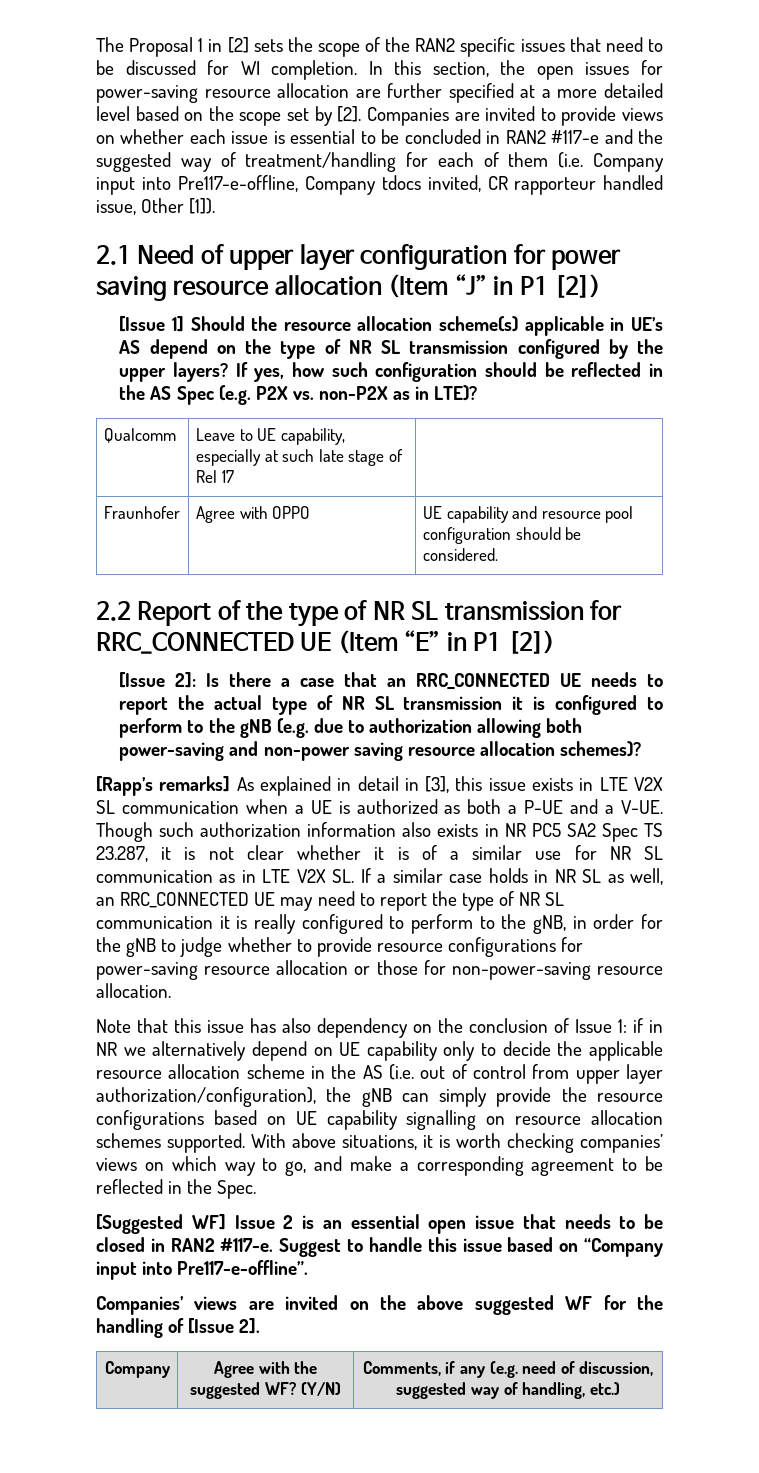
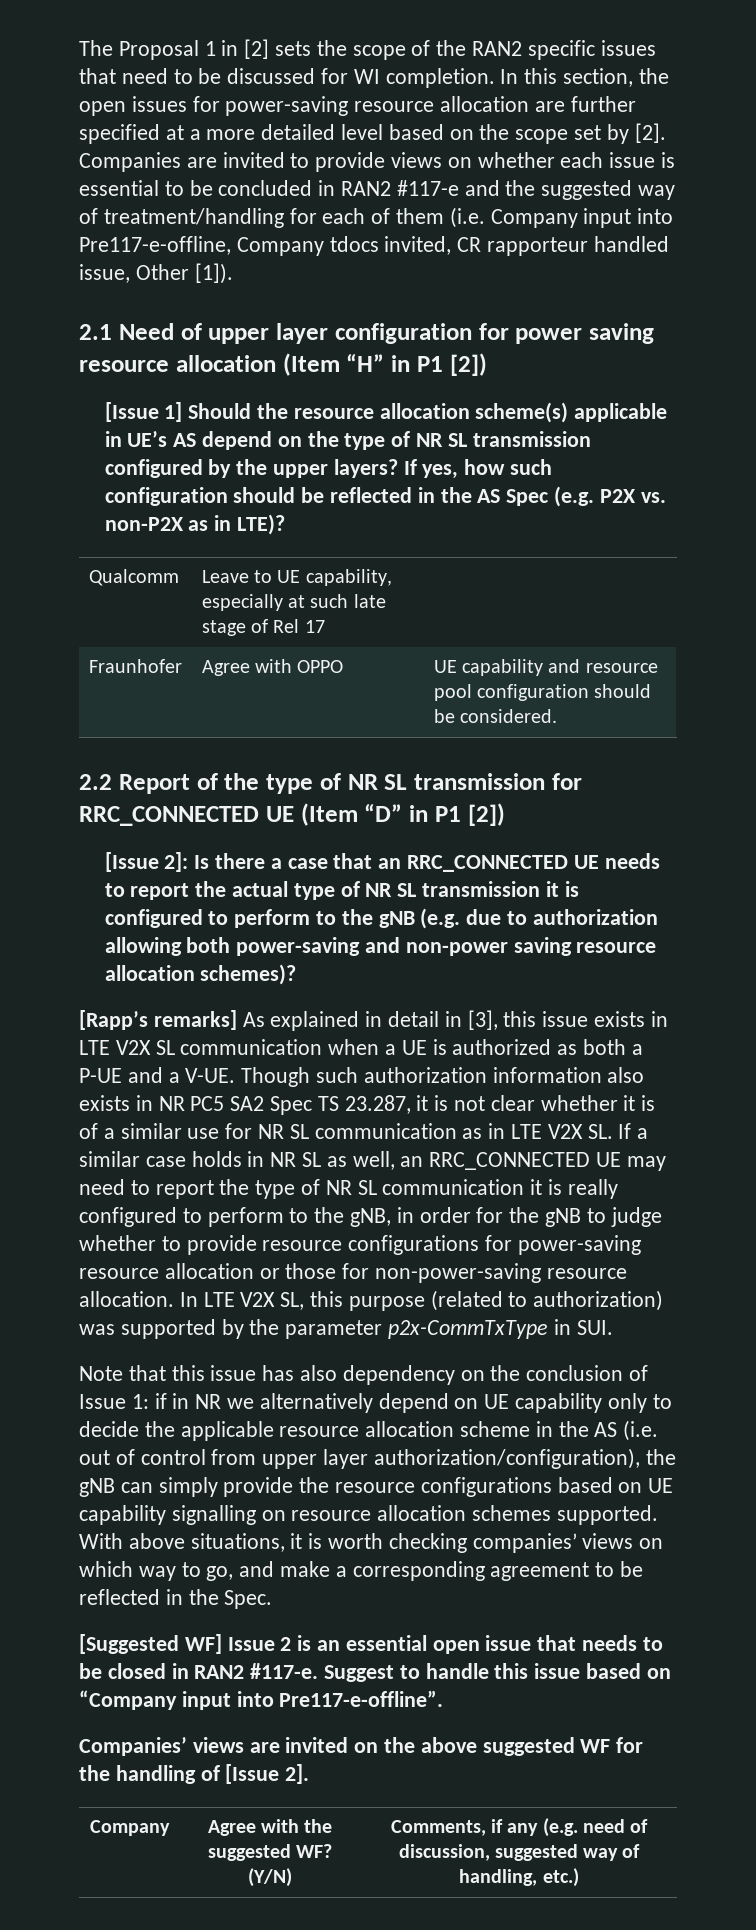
- 2.1 Need of upper layer configuration for power saving resource allocation (Item “J” in P1 [2])
+ 2.1 Need of upper layer configuration for power saving resource allocation (Item “H” in P1 [2])
- 2.2 Report of the type of NR SL transmission for RRC_CONNECTED UE (Item “E” in P1 [2])
+ 2.2 Report of the type of NR SL transmission for RRC_CONNECTED UE (Item “D” in P1 [2])
+ In LTE V2X SL, this purpose (related to authorization) was supported by the parameter p2x-CommTxType in SUI.

